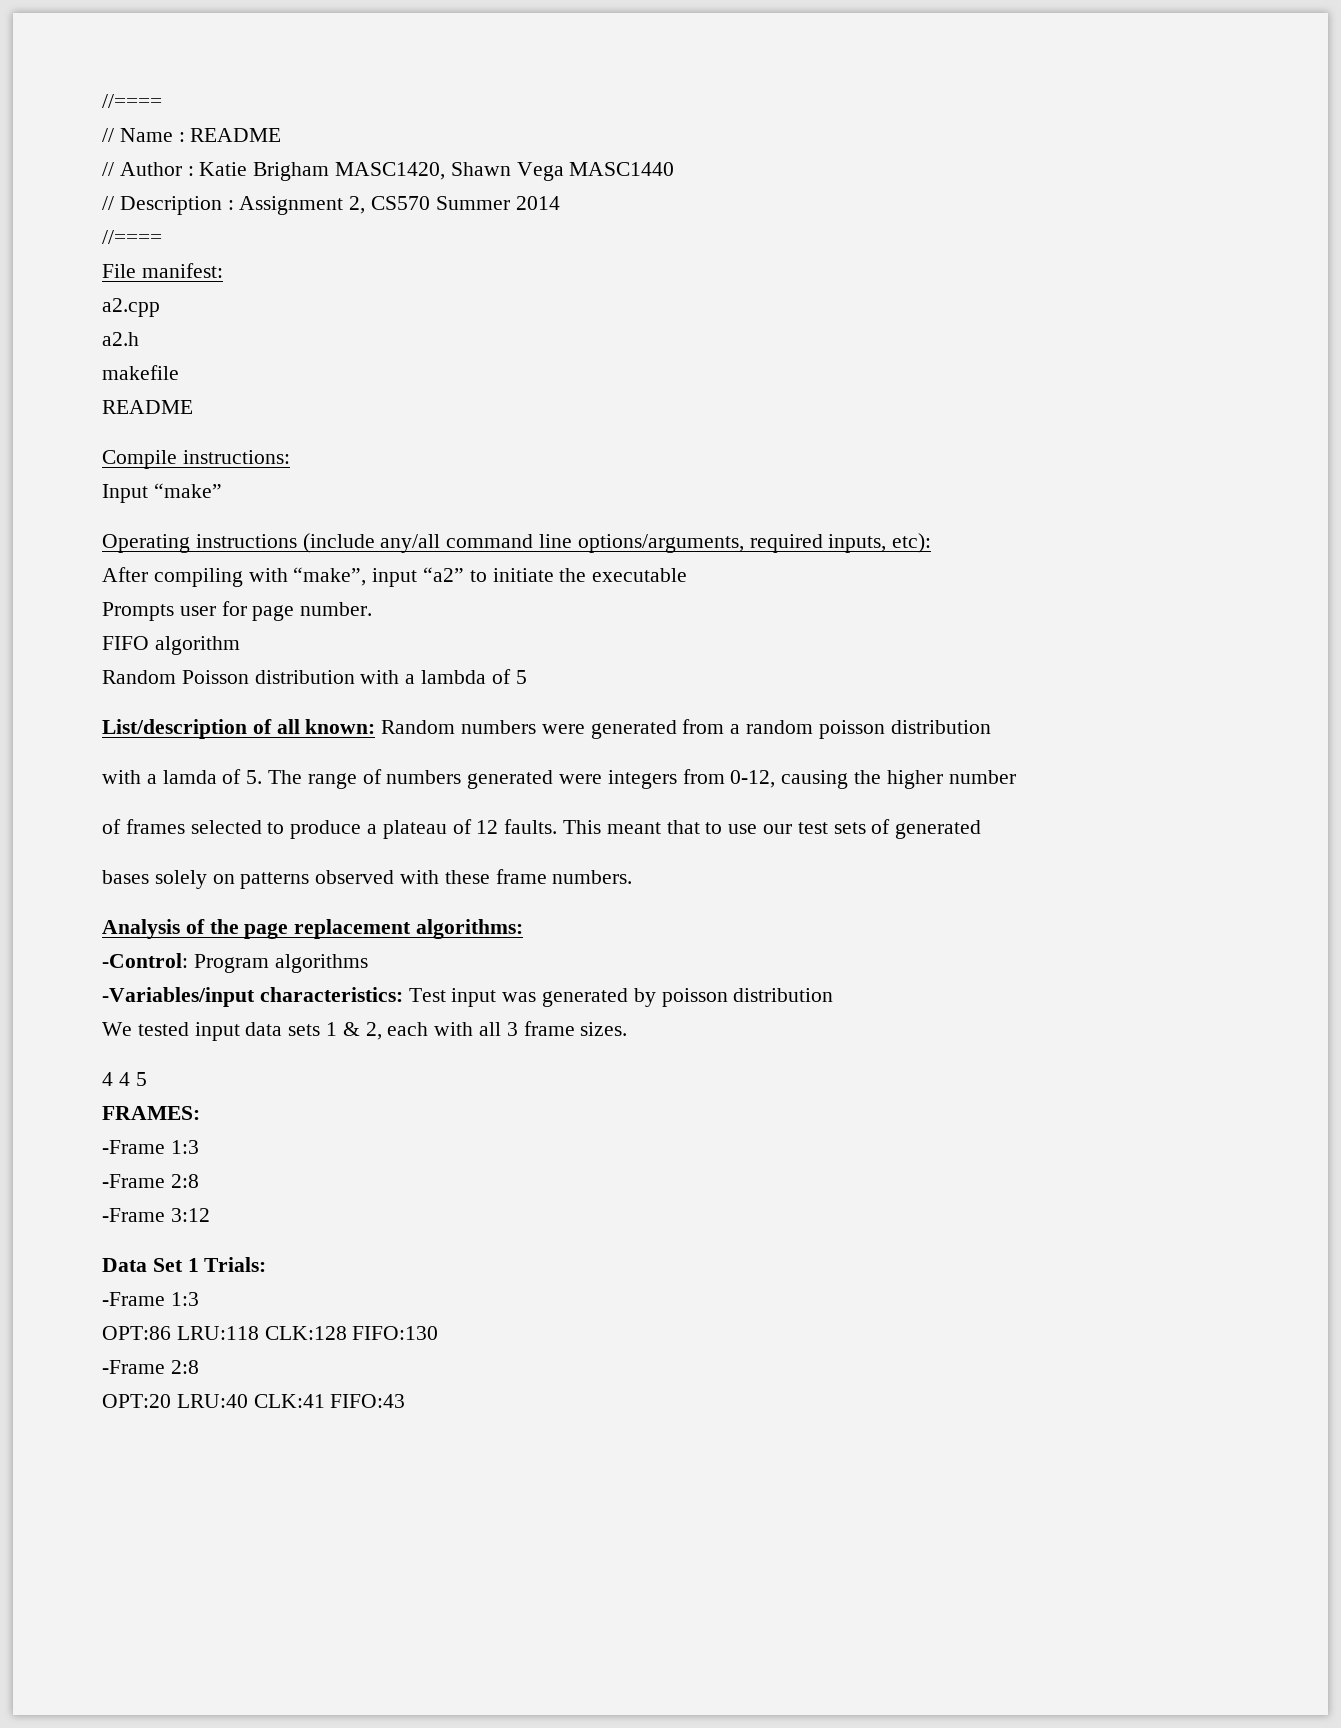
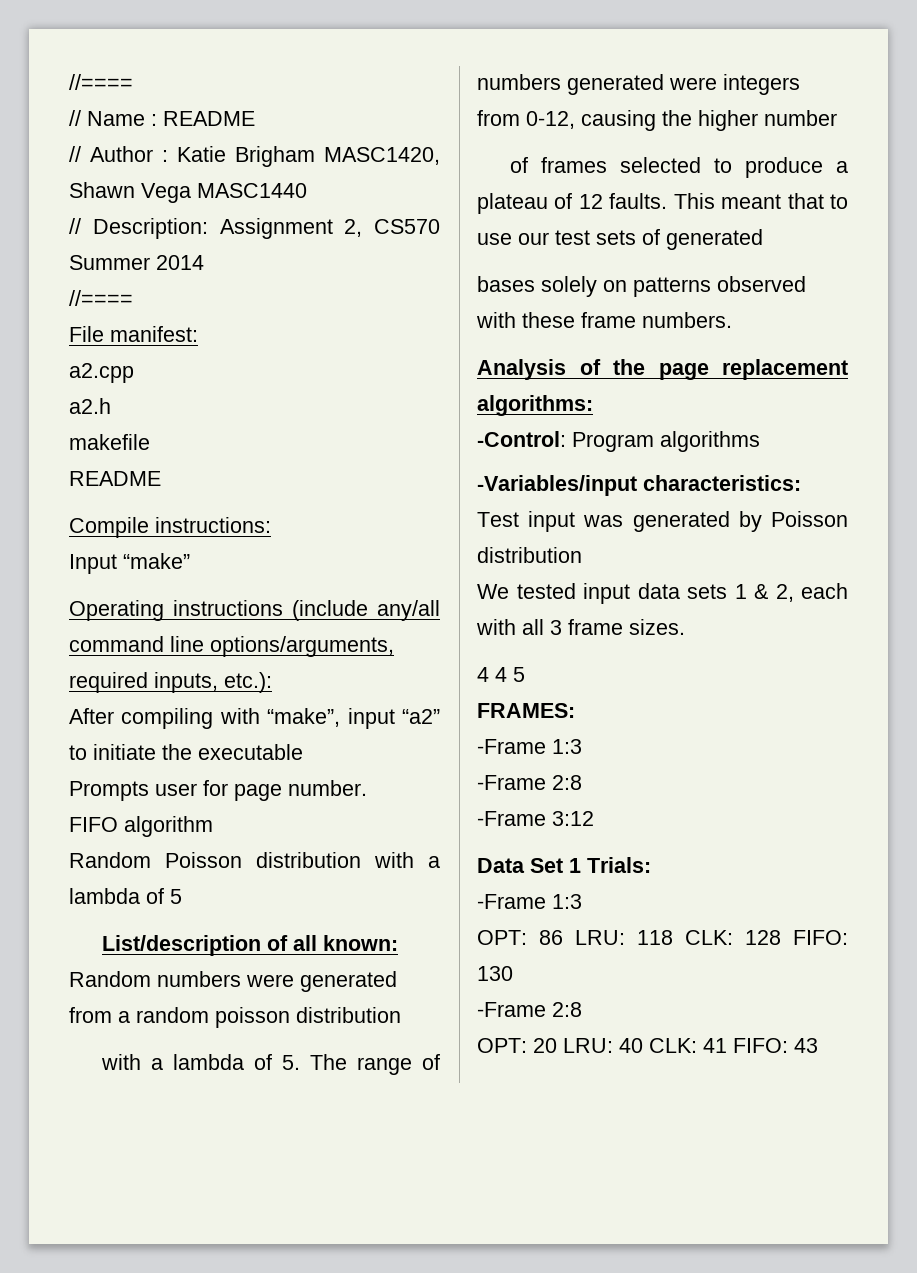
- // Description : Assignment 2, CS570 Summer 2014
+ // Description: Assignment 2, CS570 Summer 2014
- Operating instructions (include any/all command line options/arguments, required inputs, etc):
+ Operating instructions (include any/all command line options/arguments, required inputs, etc.):
- with a lamda of 5. The range of numbers generated were integers from 0-12, causing the higher number
+ with a lambda of 5. The range of numbers generated were integers from 0-12, causing the higher number
- -Variables/input characteristics: Test input was generated by poisson distribution
+ -Variables/input characteristics: Test input was generated by Poisson distribution
- OPT:86 LRU:118 CLK:128 FIFO:130
+ OPT: 86 LRU: 118 CLK: 128 FIFO: 130
  -Frame 2:8
- OPT:20 LRU:40 CLK:41 FIFO:43
+ OPT: 20 LRU: 40 CLK: 41 FIFO: 43

